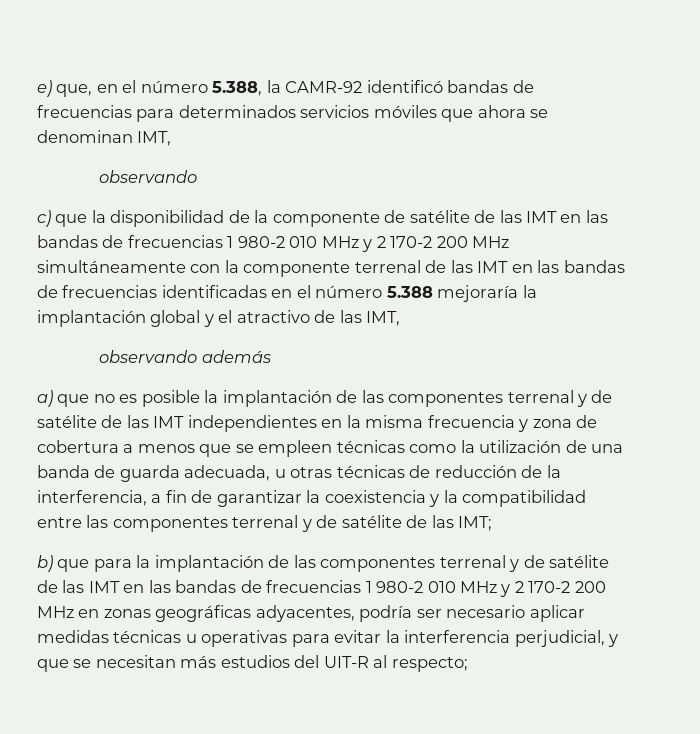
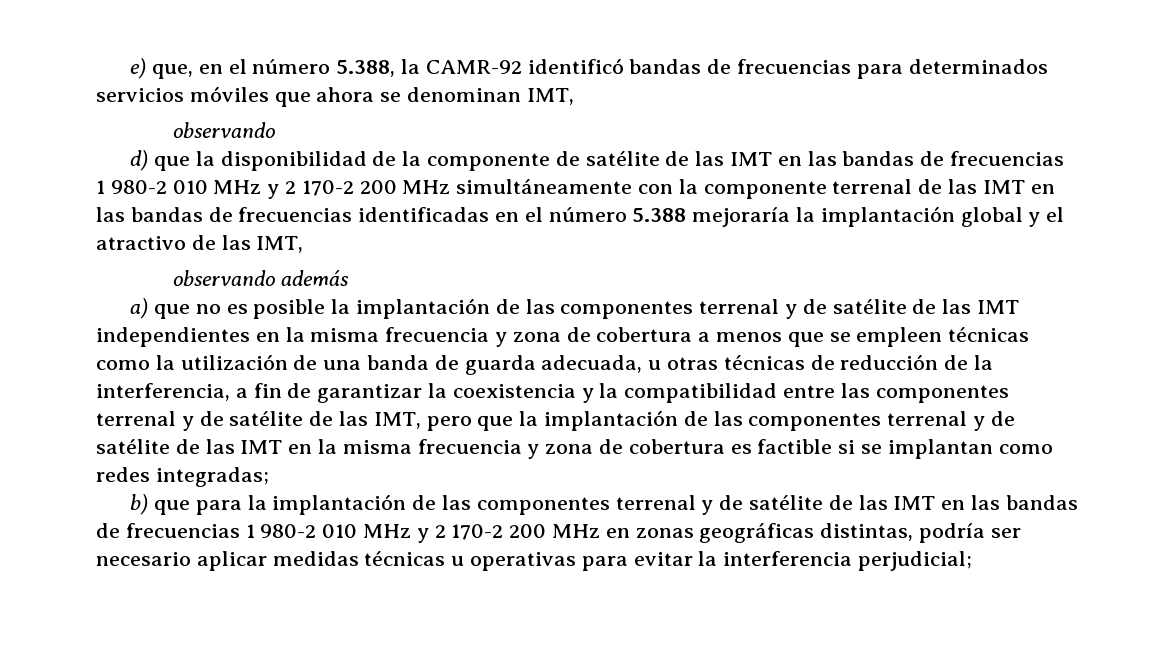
- c) que la disponibilidad de la componente de satélite de las IMT en las bandas de frecuencias 1 980-2 010 MHz y 2 170-2 200 MHz simultáneamente con la componente terrenal de las IMT en las bandas de frecuencias identificadas en el número 5.388 mejoraría la implantación global y el atractivo de las IMT,
+ d) que la disponibilidad de la componente de satélite de las IMT en las bandas de frecuencias 1 980-2 010 MHz y 2 170-2 200 MHz simultáneamente con la componente terrenal de las IMT en las bandas de frecuencias identificadas en el número 5.388 mejoraría la implantación global y el atractivo de las IMT,
- a) que no es posible la implantación de las componentes terrenal y de satélite de las IMT independientes en la misma frecuencia y zona de cobertura a menos que se empleen técnicas como la utilización de una banda de guarda adecuada, u otras técnicas de reducción de la interferencia, a fin de garantizar la coexistencia y la compatibilidad entre las componentes terrenal y de satélite de las IMT;
+ a) que no es posible la implantación de las componentes terrenal y de satélite de las IMT independientes en la misma frecuencia y zona de cobertura a menos que se empleen técnicas como la utilización de una banda de guarda adecuada, u otras técnicas de reducción de la interferencia, a fin de garantizar la coexistencia y la compatibilidad entre las componentes terrenal y de satélite de las IMT, pero que la implantación de las componentes terrenal y de satélite de las IMT en la misma frecuencia y zona de cobertura es factible si se implantan como redes integradas;
- b) que para la implantación de las componentes terrenal y de satélite de las IMT en las bandas de frecuencias 1 980-2 010 MHz y 2 170-2 200 MHz en zonas geográficas adyacentes, podría ser necesario aplicar medidas técnicas u operativas para evitar la interferencia perjudicial, y que se necesitan más estudios del UIT-R al respecto;
+ b) que para la implantación de las componentes terrenal y de satélite de las IMT en las bandas de frecuencias 1 980-2 010 MHz y 2 170-2 200 MHz en zonas geográficas distintas, podría ser necesario aplicar medidas técnicas u operativas para evitar la interferencia perjudicial;

